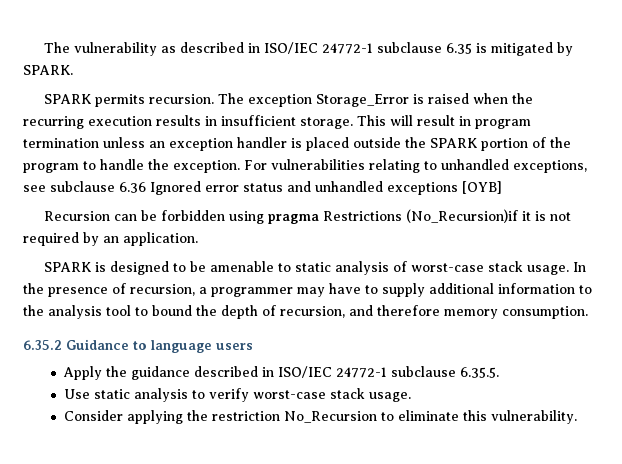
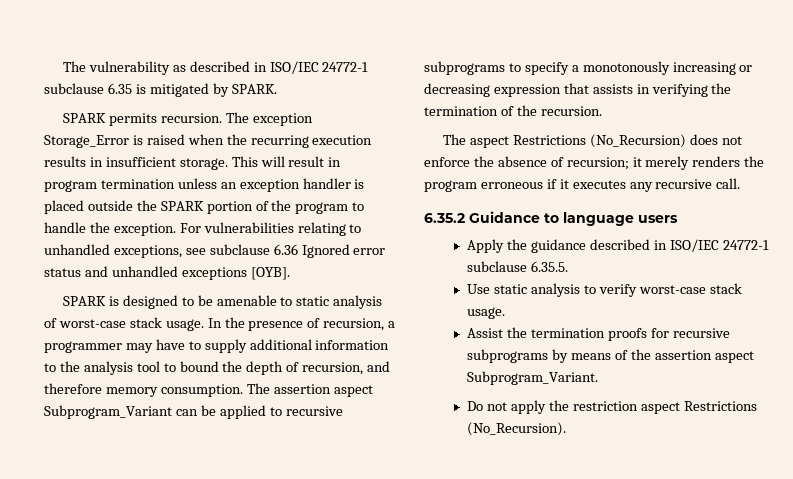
- For vulnerabilities relating to unhandled exceptions, see subclause 6.36 Ignored error status and unhandled exceptions [OYB]
- Recursion can be forbidden using pragma Restrictions (No_Recursion)if it is not required by an application.
+ For vulnerabilities relating to unhandled exceptions, see subclause 6.36 Ignored error status and unhandled exceptions [OYB].
+ The assertion aspect Subprogram_Variant can be applied to recursive subprograms to specify a monotonously increasing or decreasing expression that assists in verifying the termination of the recursion.
+ The aspect Restrictions (No_Recursion) does not enforce the absence of recursion; it merely renders the program erroneous if it executes any recursive call.
- Consider applying the restriction No_Recursion to eliminate this vulnerability.
+ Assist the termination proofs for recursive subprograms by means of the assertion aspect Subprogram_Variant.
+ Do not apply the restriction aspect Restrictions (No_Recursion).

